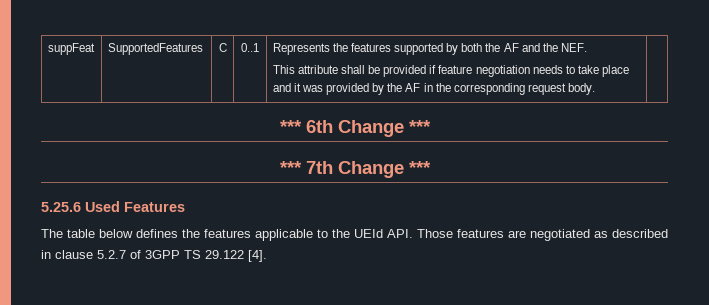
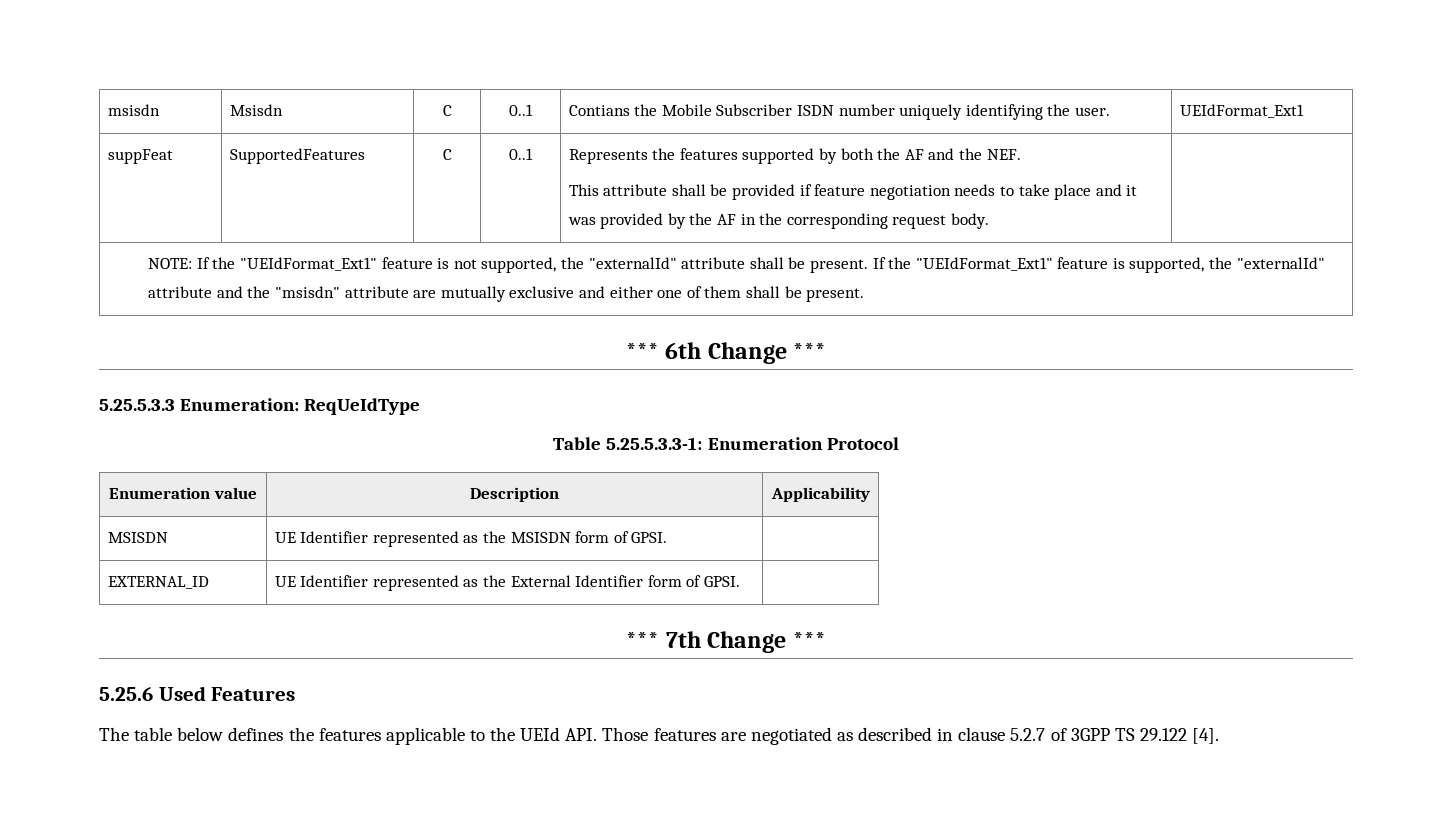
+ msisdn | Msisdn | C | 0..1 | Contians the Mobile Subscriber ISDN number uniquely identifying the user. | UEIdFormat_Ext1
+ NOTE: If the "UEIdFormat_Ext1" feature is not supported, the "externalId" attribute shall be present. If the "UEIdFormat_Ext1" feature is supported, the "externalId" attribute and the "msisdn" attribute are mutually exclusive and either one of them shall be present.
  *** 6th Change ***
+ 5.25.5.3.3 Enumeration: ReqUeIdType
+ Table 5.25.5.3.3-1: Enumeration Protocol
+ Enumeration value | Description | Applicability
+ MSISDN | UE Identifier represented as the MSISDN form of GPSI. |
+ EXTERNAL_ID | UE Identifier represented as the External Identifier form of GPSI. |

